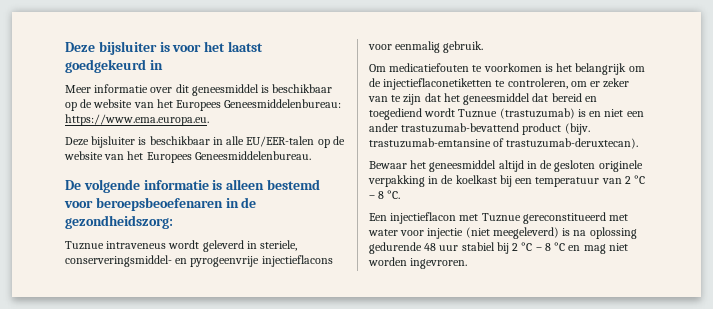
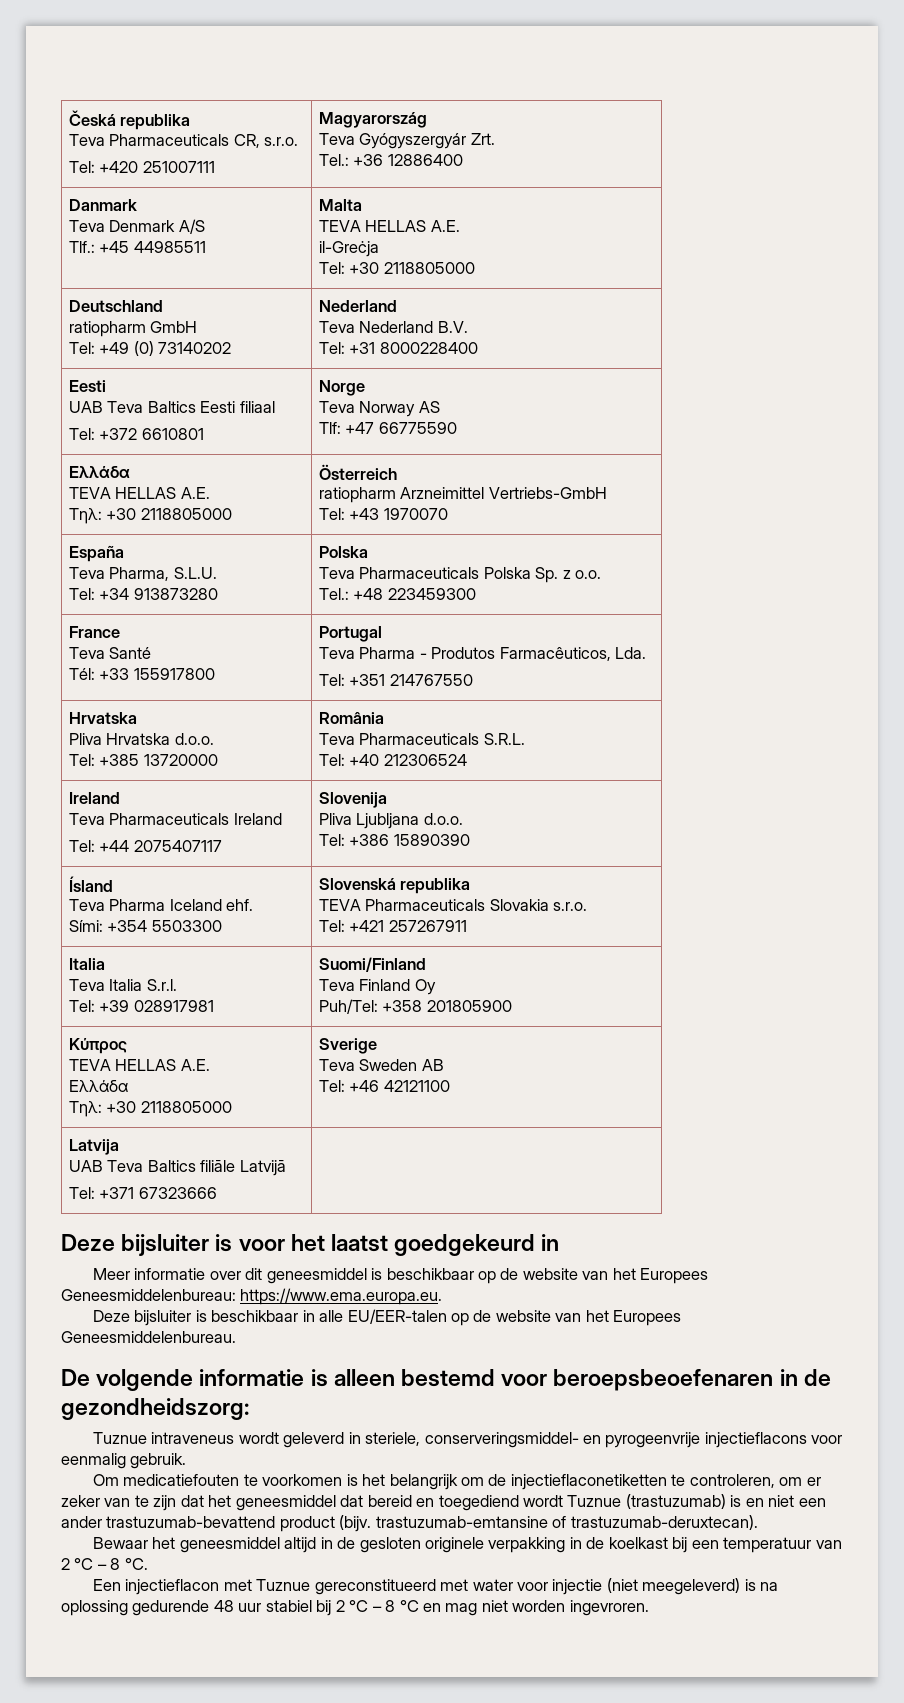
+ Česká republika
+ Teva Pharmaceuticals CR, s.r.o.
+ Tel: +420 251007111 | Magyarország
+ Teva Gyógyszergyár Zrt.
+ Tel.: +36 12886400
+ Danmark
+ Teva Denmark A/S
+ Tlf.: +45 44985511 | Malta
+ TEVA HELLAS Α.Ε.
+ il-Greċja
+ Tel: +30 2118805000
+ Deutschland
+ ratiopharm GmbH
+ Tel: +49 (0) 73140202 | Nederland
+ Teva Nederland B.V.
+ Tel: +31 8000228400
+ Eesti
+ UAB Teva Baltics Eesti filiaal
+ Tel: +372 6610801 | Norge
+ Teva Norway AS
+ Tlf: +47 66775590
+ Ελλάδα
+ TEVA HELLAS Α.Ε.
+ Τηλ: +30 2118805000 | Österreich
+ ratiopharm Arzneimittel Vertriebs-GmbH
+ Tel: +43 1970070
+ España
+ Teva Pharma, S.L.U.
+ Tel: +34 913873280 | Polska
+ Teva Pharmaceuticals Polska Sp. z o.o.
+ Tel.: +48 223459300
+ France
+ Teva Santé
+ Tél: +33 155917800 | Portugal
+ Teva Pharma - Produtos Farmacêuticos, Lda.
+ Tel: +351 214767550
+ Hrvatska
+ Pliva Hrvatska d.o.o.
+ Tel: +385 13720000 | România
+ Teva Pharmaceuticals S.R.L.
+ Tel: +40 212306524
+ Ireland
+ Teva Pharmaceuticals Ireland
+ Tel: +44 2075407117 | Slovenija
+ Pliva Ljubljana d.o.o.
+ Tel: +386 15890390
+ Ísland
+ Teva Pharma Iceland ehf.
+ Sími: +354 5503300 | Slovenská republika
+ TEVA Pharmaceuticals Slovakia s.r.o.
+ Tel: +421 257267911
+ Italia
+ Teva Italia S.r.l.
+ Tel: +39 028917981 | Suomi/Finland
+ Teva Finland Oy
+ Puh/Tel: +358 201805900
+ Κύπρος
+ TEVA HELLAS Α.Ε.
+ Ελλάδα
+ Τηλ: +30 2118805000 | Sverige
+ Teva Sweden AB
+ Tel: +46 42121100
+ Latvija
+ UAB Teva Baltics filiāle Latvijā
+ Tel: +371 67323666 |

